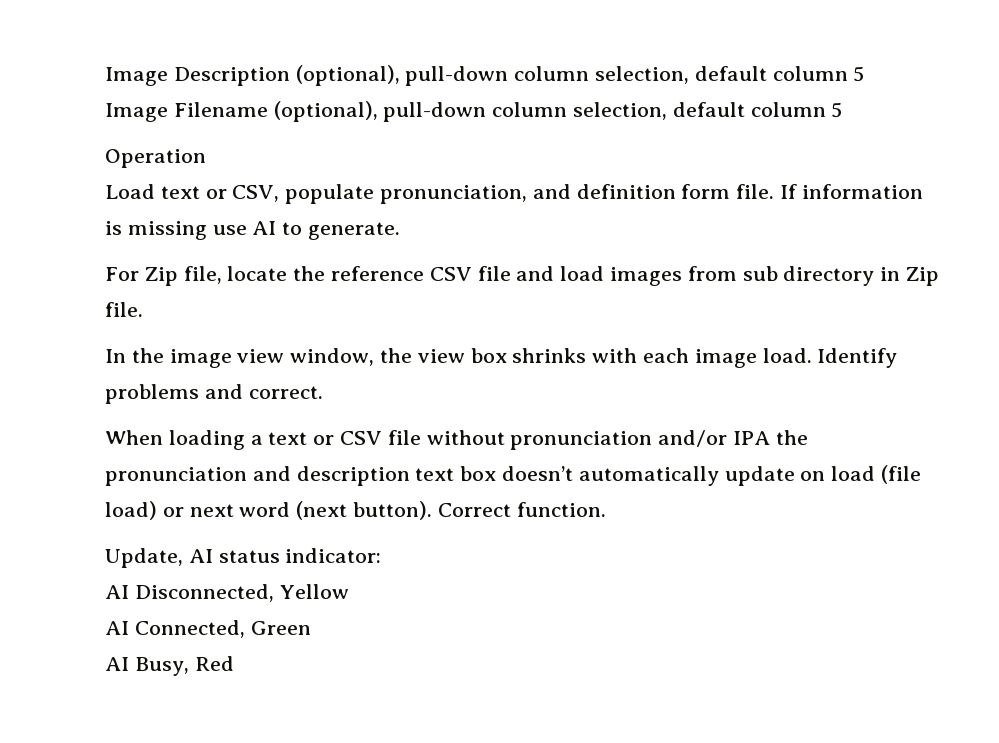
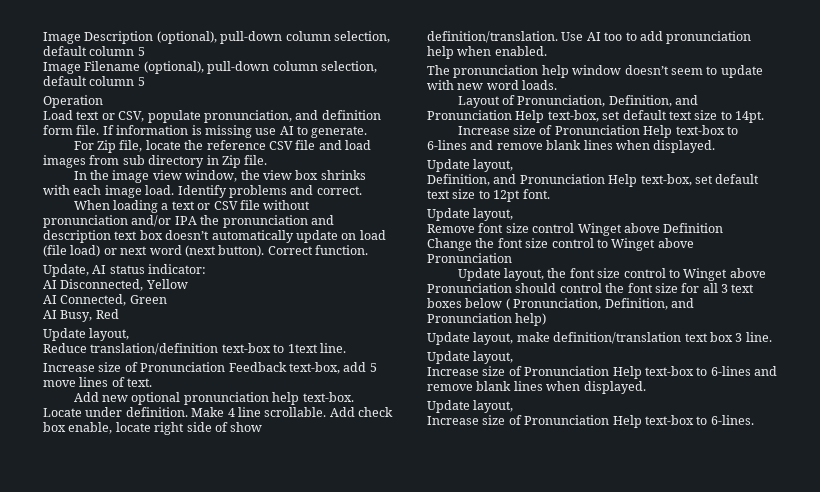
  AI Busy, Red
+ Update layout,
+ Reduce translation/definition text-box to 1text line.
+ Increase size of Pronunciation Feedback text-box, add 5 move lines of text.
+ Add new optional pronunciation help text-box. Locate under definition. Make 4 line scrollable. Add check box enable, locate right side of show definition/translation. Use AI too to add pronunciation help when enabled.
+ The pronunciation help window doesn’t seem to update with new word loads.
+ Layout of Pronunciation, Definition, and Pronunciation Help text-box, set default text size to 14pt.
+ Increase size of Pronunciation Help text-box to 6-lines and remove blank lines when displayed.
+ Update layout,
+ Definition, and Pronunciation Help text-box, set default text size to 12pt font.
+ Update layout,
+ Remove font size control Winget above Definition
+ Change the font size control to Winget above Pronunciation
+ Update layout, the font size control to Winget above Pronunciation should control the font size for all 3 text boxes below ( Pronunciation, Definition, and Pronunciation help)
+ Update layout, make definition/translation text box 3 line.
+ Update layout,
+ Increase size of Pronunciation Help text-box to 6-lines and remove blank lines when displayed.
+ Update layout,
+ Increase size of Pronunciation Help text-box to 6-lines.

